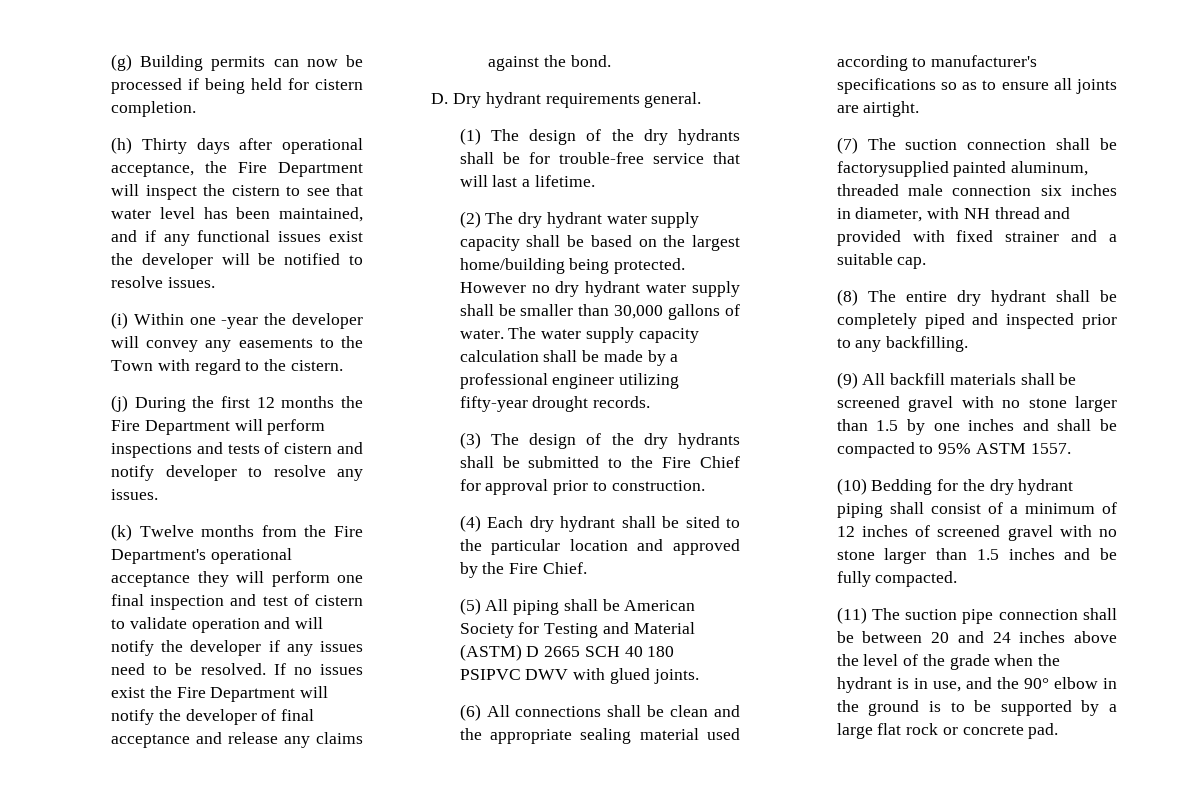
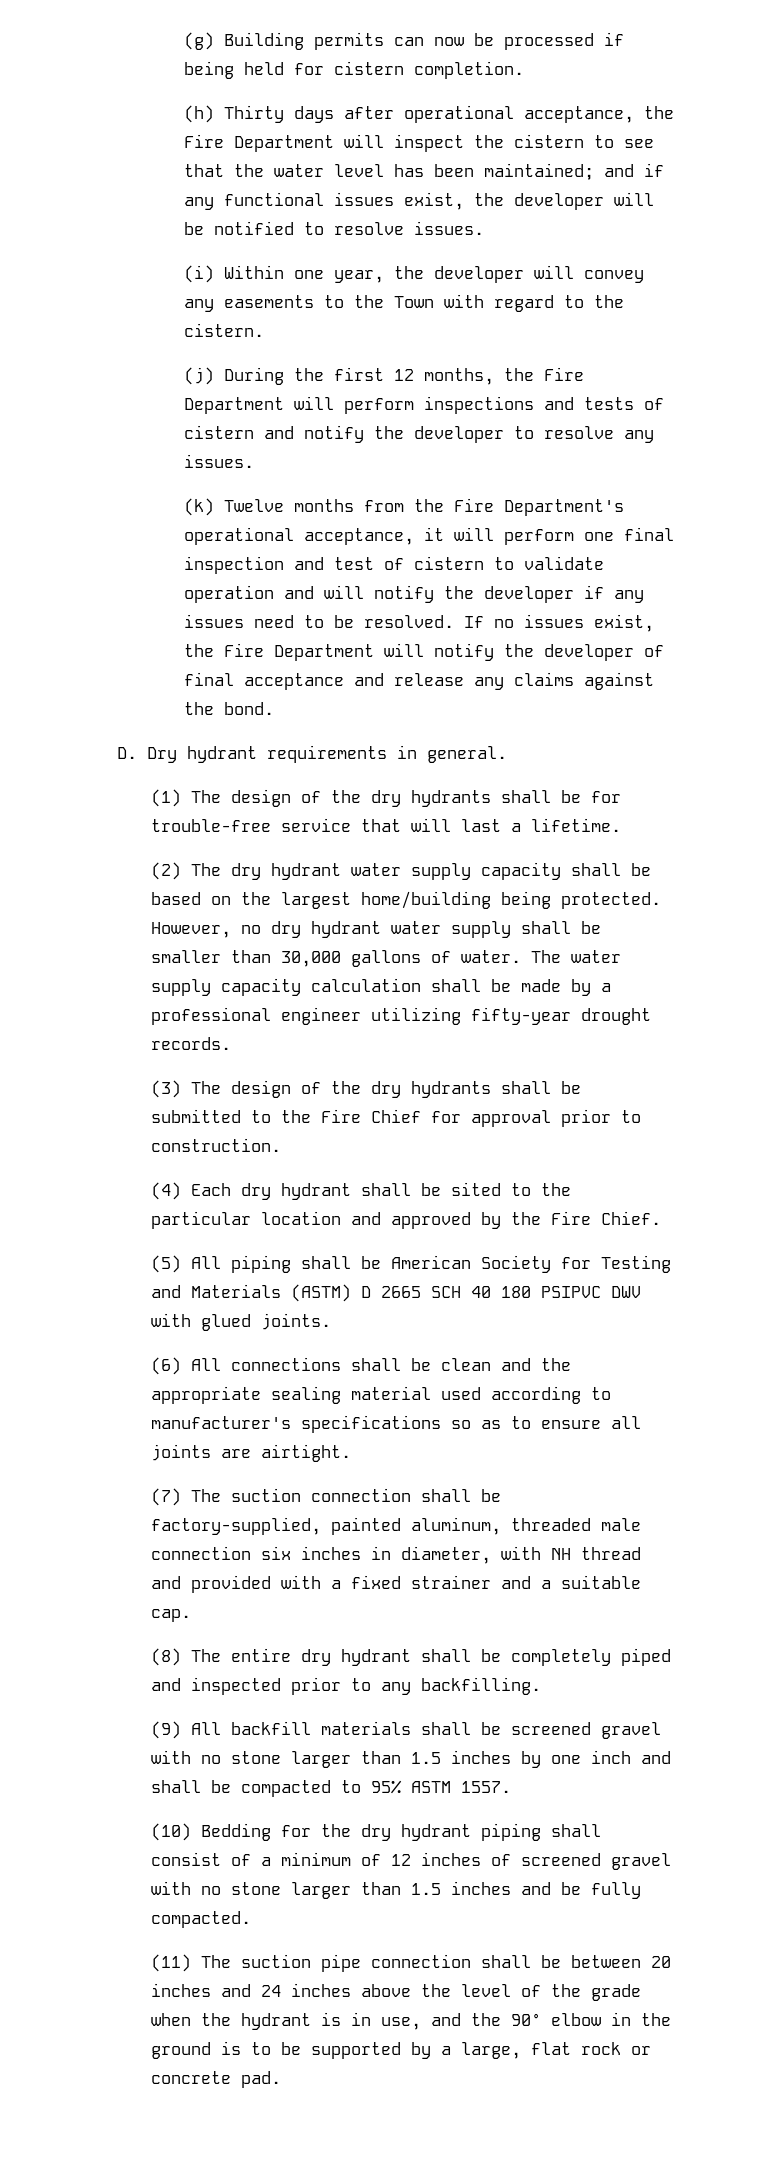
- (h) Thirty days after operational acceptance, the Fire Department will inspect the cistern to see that water level has been maintained, and if any functional issues exist the developer will be notified to resolve issues.
+ (h) Thirty days after operational acceptance, the Fire Department will inspect the cistern to see that the water level has been maintained; and if any functional issues exist, the developer will be notified to resolve issues.
- (i) Within one -year the developer will convey any easements to the Town with regard to the cistern.
+ (i) Within one year, the developer will convey any easements to the Town with regard to the cistern.
- (j) During the first 12 months the Fire Department will perform inspections and tests of cistern and notify developer to resolve any issues.
+ (j) During the first 12 months, the Fire Department will perform inspections and tests of cistern and notify the developer to resolve any issues.
- (k) Twelve months from the Fire Department's operational acceptance they will perform one final inspection and test of cistern to validate operation and will notify the developer if any issues need to be resolved.
+ (k) Twelve months from the Fire Department's operational acceptance, it will perform one final inspection and test of cistern to validate operation and will notify the developer if any issues need to be resolved.
- If no issues exist the Fire Department will notify the developer of final acceptance and release any claims against the bond.
+ If no issues exist, the Fire Department will notify the developer of final acceptance and release any claims against the bond.
- D. Dry hydrant requirements general.
+ D. Dry hydrant requirements in general.
- However no dry hydrant water supply shall be smaller than 30,000 gallons of water.
+ However, no dry hydrant water supply shall be smaller than 30,000 gallons of water.
- (5) All piping shall be American Society for Testing and Material (ASTM) D 2665 SCH 40 180 PSIPVC DWV with glued joints.
+ (5) All piping shall be American Society for Testing and Materials (ASTM) D 2665 SCH 40 180 PSIPVC DWV with glued joints.
- (7) The suction connection shall be factorysupplied painted aluminum, threaded male connection six inches in diameter, with NH thread and provided with fixed strainer and a suitable cap.
+ (7) The suction connection shall be factory-supplied, painted aluminum, threaded male connection six inches in diameter, with NH thread and provided with a fixed strainer and a suitable cap.
- (9) All backfill materials shall be screened gravel with no stone larger than 1.5 by one inches and shall be compacted to 95% ASTM 1557.
+ (9) All backfill materials shall be screened gravel with no stone larger than 1.5 inches by one inch and shall be compacted to 95% ASTM 1557.
- (11) The suction pipe connection shall be between 20 and 24 inches above the level of the grade when the hydrant is in use, and the 90° elbow in the ground is to be supported by a large flat rock or concrete pad.
+ (11) The suction pipe connection shall be between 20 inches and 24 inches above the level of the grade when the hydrant is in use, and the 90° elbow in the ground is to be supported by a large, flat rock or concrete pad.

